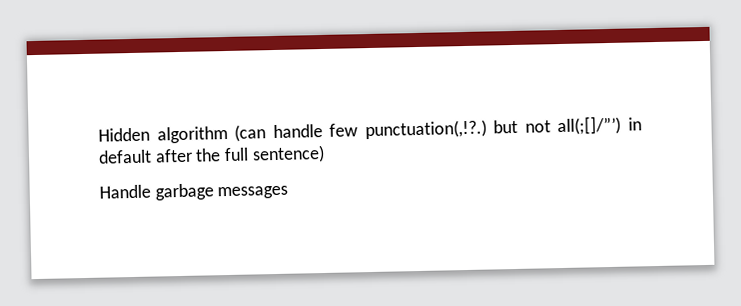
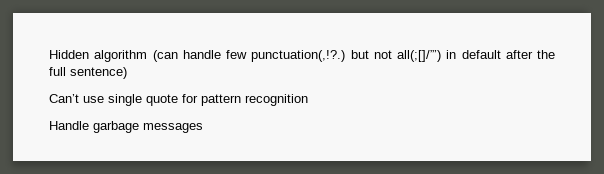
+ Can’t use single quote for pattern recognition

